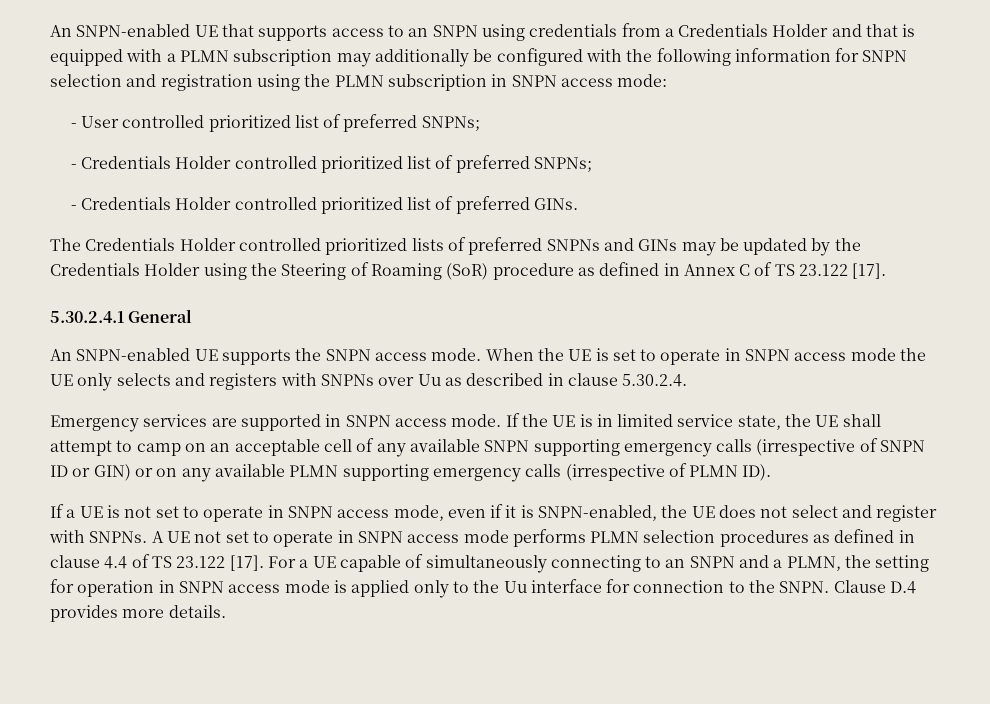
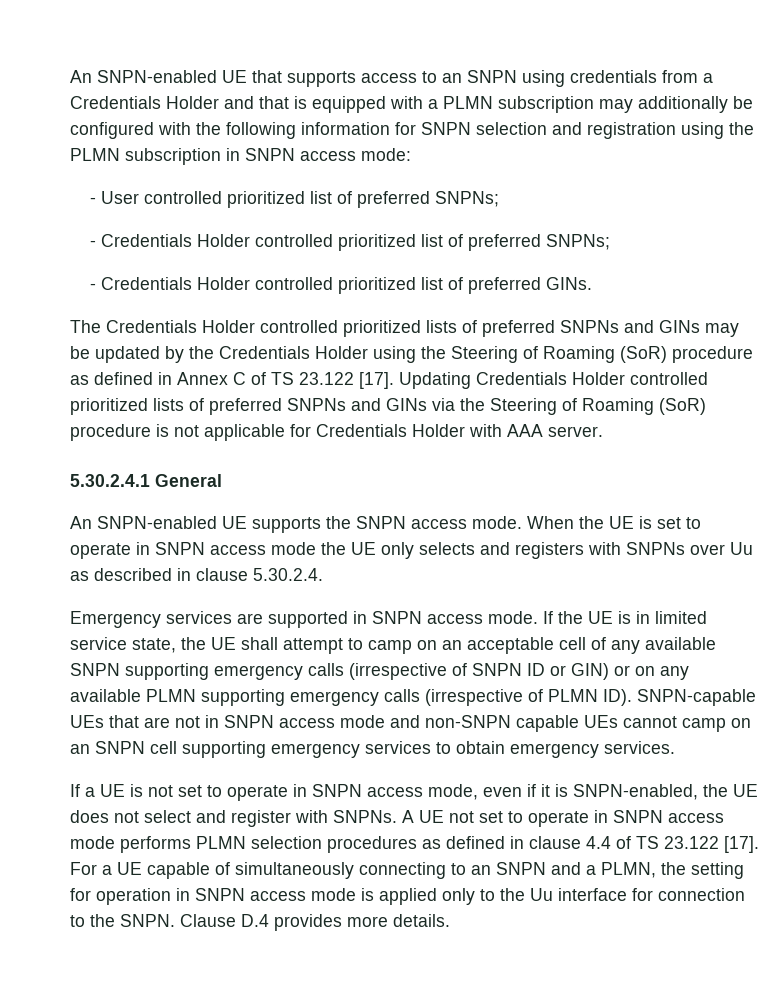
+ Updating Credentials Holder controlled prioritized lists of preferred SNPNs and GINs via the Steering of Roaming (SoR) procedure is not applicable for Credentials Holder with AAA server.
- If the UE is in limited service state, the UE shall attempt to camp on an acceptable cell of any available SNPN supporting emergency calls (irrespective of SNPN ID or GIN) or on any available PLMN supporting emergency calls (irrespective of PLMN ID).
+ If the UE is in limited service state, the UE shall attempt to camp on an acceptable cell of any available SNPN supporting emergency calls (irrespective of SNPN ID or GIN) or on any available PLMN supporting emergency calls (irrespective of PLMN ID). SNPN-capable UEs that are not in SNPN access mode and non-SNPN capable UEs cannot camp on an SNPN cell supporting emergency services to obtain emergency services.

